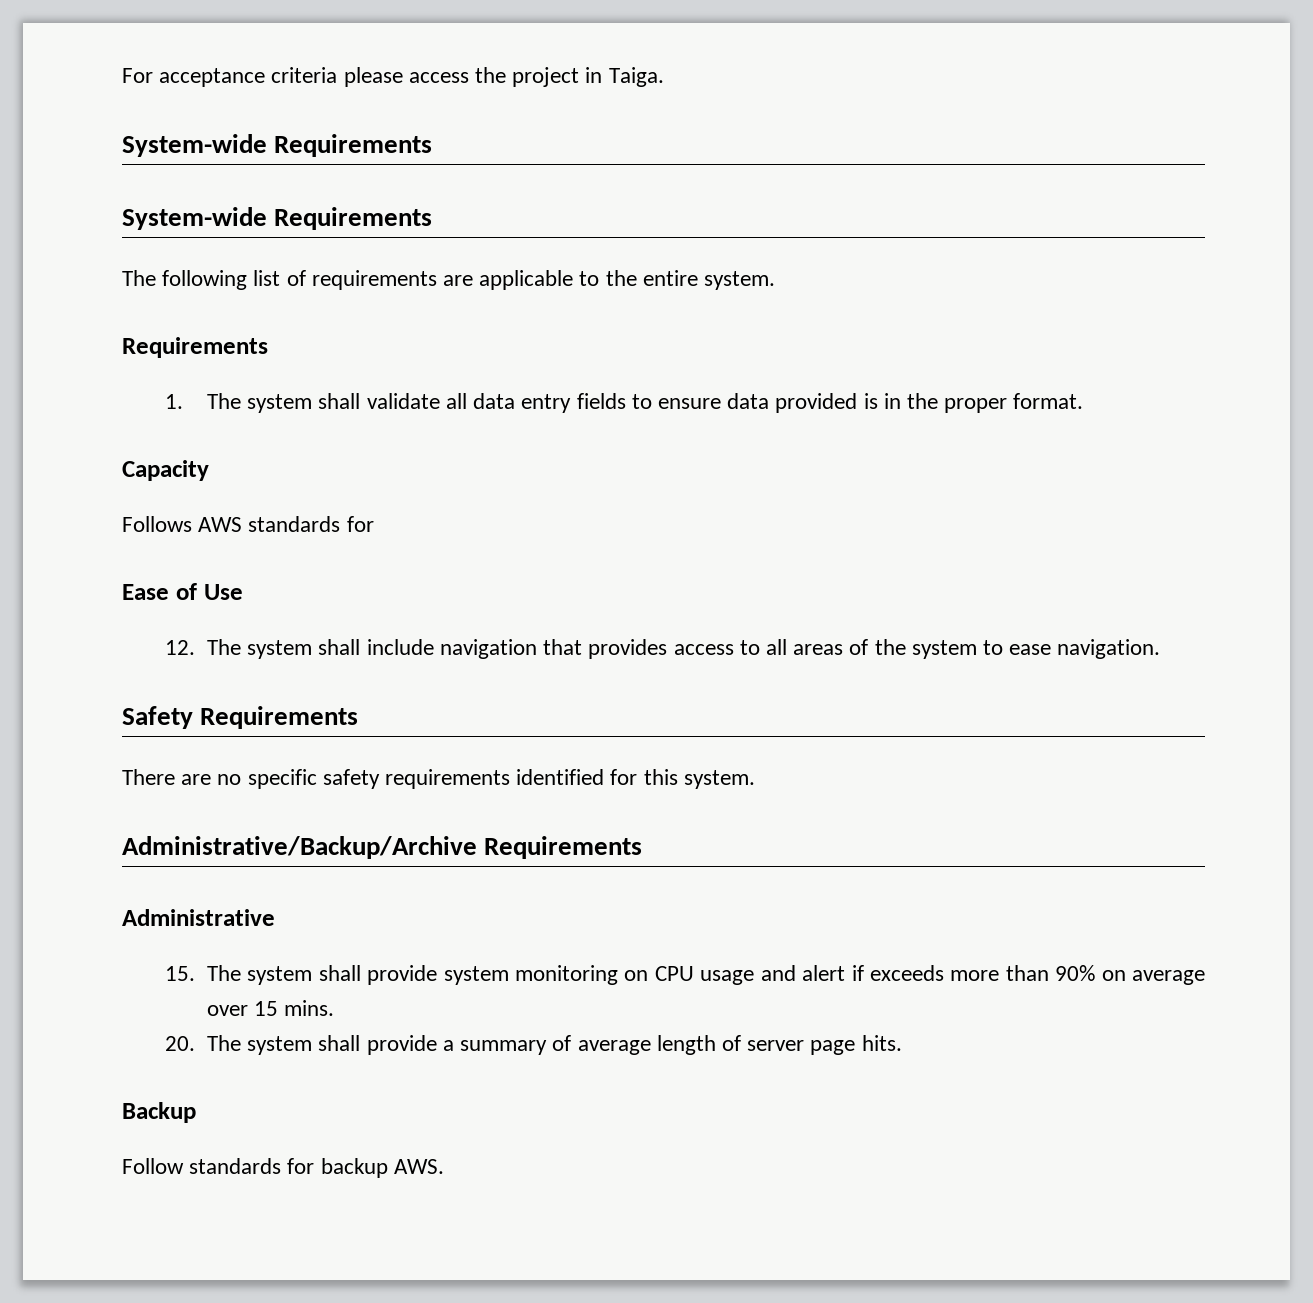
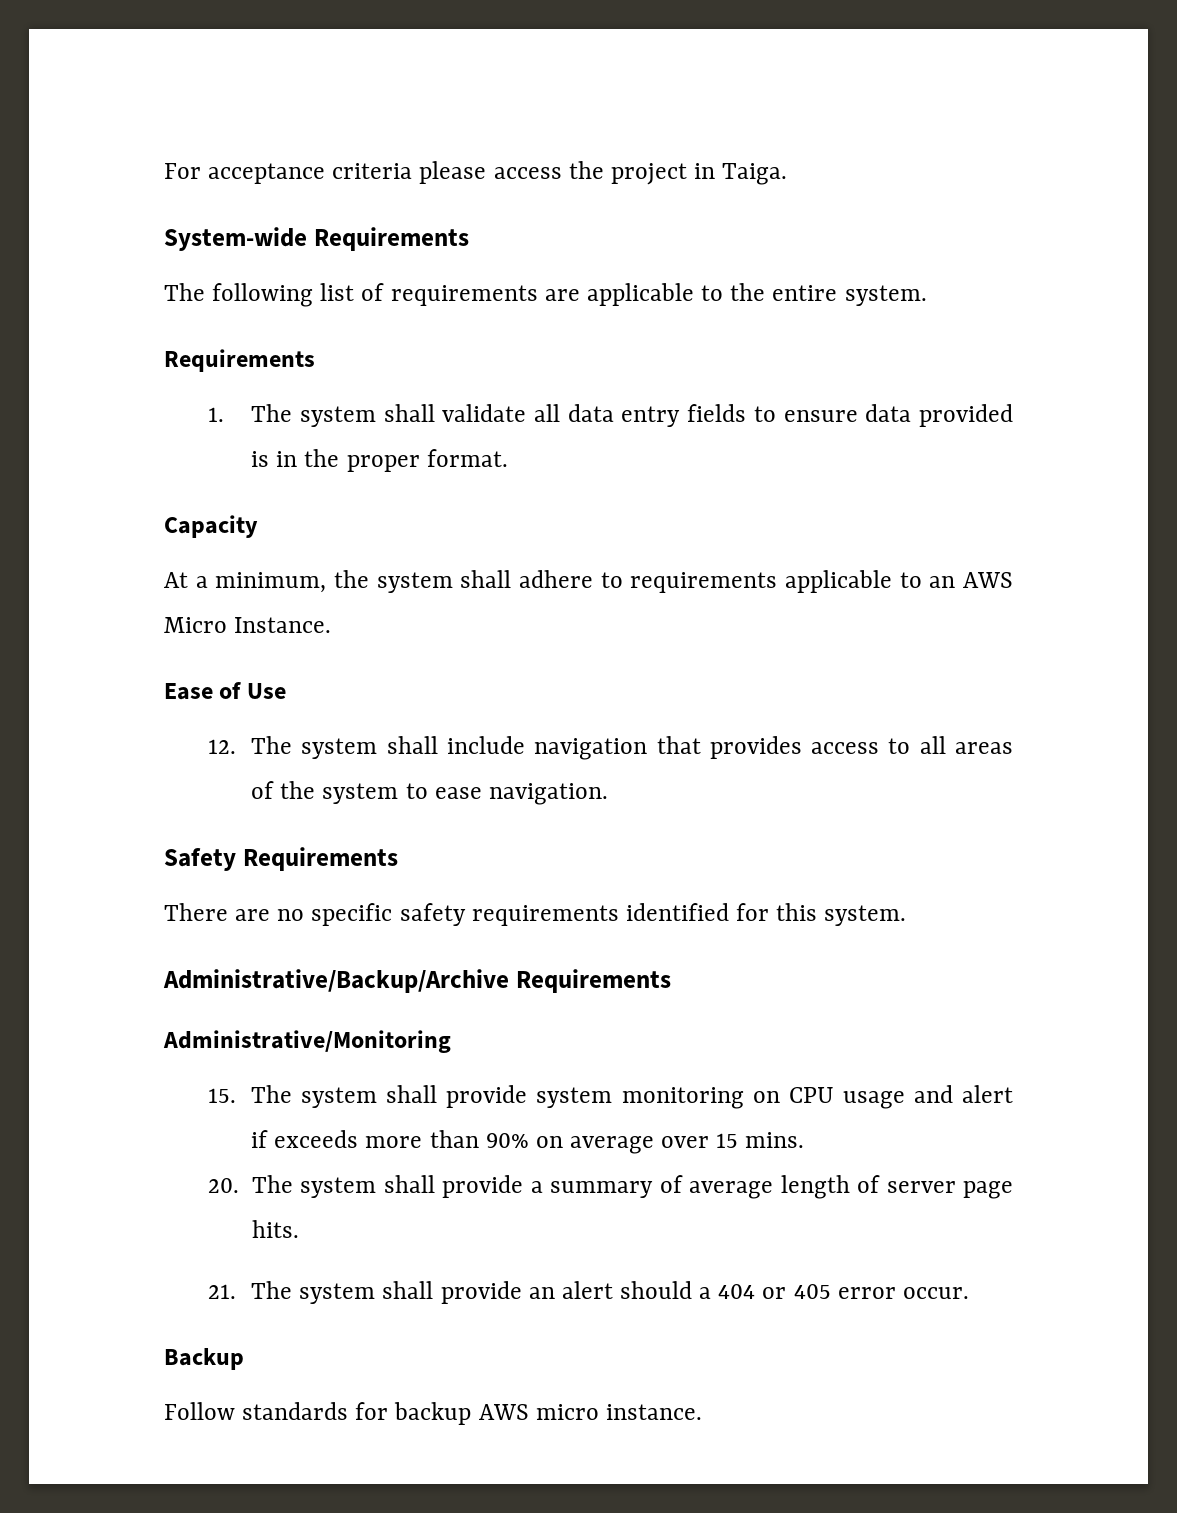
  For acceptance criteria please access the project in Taiga.
- System-wide Requirements
- Follows AWS standards for
+ At a minimum, the system shall adhere to requirements applicable to an AWS Micro Instance.
- Administrative
+ Administrative/Monitoring
+ 21. The system shall provide an alert should a 404 or 405 error occur.
- Follow standards for backup AWS.
+ Follow standards for backup AWS micro instance.

